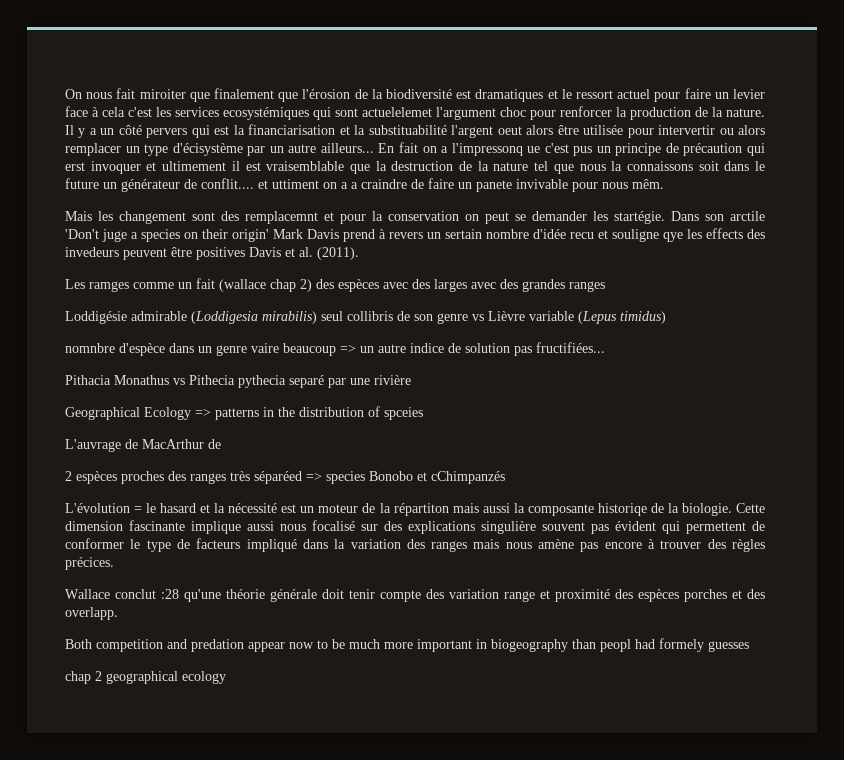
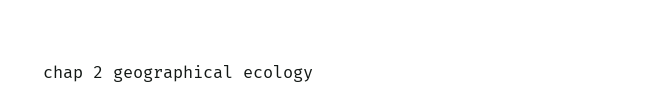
- On nous fait miroiter que finalement que l'érosion de la biodiversité est dramatiques et le ressort actuel pour faire un levier face à cela c'est les services ecosystémiques qui sont actuelelemet l'argument choc pour renforcer la production de la nature. Il y a un côté pervers qui est la financiarisation et la substituabilité l'argent oeut alors être utilisée pour intervertir ou alors remplacer un type d'écisystème par un autre ailleurs... En fait on a l'impressonq ue c'est pus un principe de précaution qui erst invoquer et ultimement il est vraisemblable que la destruction de la nature tel que nous la connaissons soit dans le future un générateur de conflit.... et uttiment on a a craindre de faire un panete invivable pour nous mêm.
- Mais les changement sont des remplacemnt et pour la conservation on peut se demander les startégie. Dans son arctile 'Don't juge a species on their origin' Mark Davis prend à revers un sertain nombre d'idée recu et souligne qye les effects des invedeurs peuvent être positives Davis et al. (2011).
- Les ramges comme un fait (wallace chap 2) des espèces avec des larges avec des grandes ranges
- Loddigésie admirable (Loddigesia mirabilis) seul collibris de son genre vs Lièvre variable (Lepus timidus)
- nomnbre d'espèce dans un genre vaire beaucoup => un autre indice de solution pas fructifiées...
- Pithacia Monathus vs Pithecia pythecia separé par une rivière
- Geographical Ecology => patterns in the distribution of spceies
- L'auvrage de MacArthur de
- 2 espèces proches des ranges très séparéed => species Bonobo et cChimpanzés
- L'évolution = le hasard et la nécessité est un moteur de la répartiton mais aussi la composante historiqe de la biologie. Cette dimension fascinante implique aussi nous focalisé sur des explications singulière souvent pas évident qui permettent de conformer le type de facteurs impliqué dans la variation des ranges mais nous amène pas encore à trouver des règles précices.
- Wallace conclut :28 qu'une théorie générale doit tenir compte des variation range et proximité des espèces porches et des overlapp.
- Both competition and predation appear now to be much more important in biogeography than peopl had formely guesses

